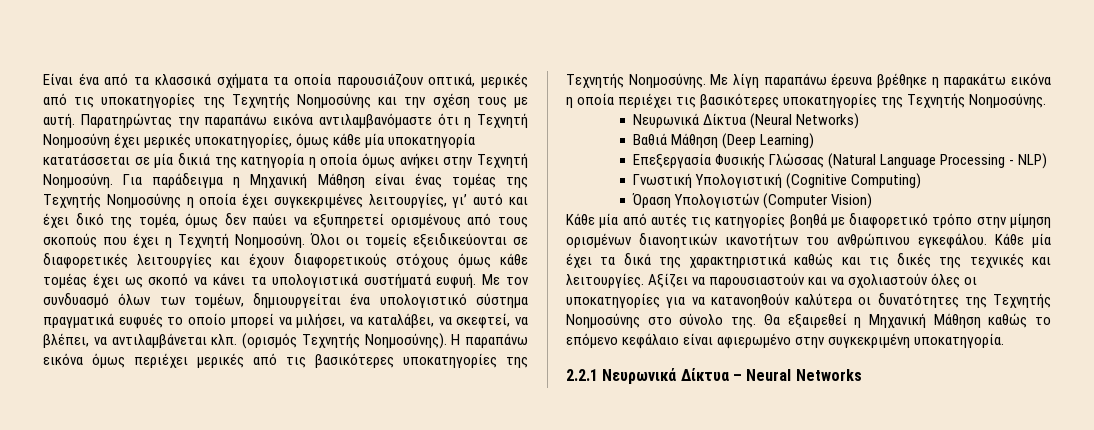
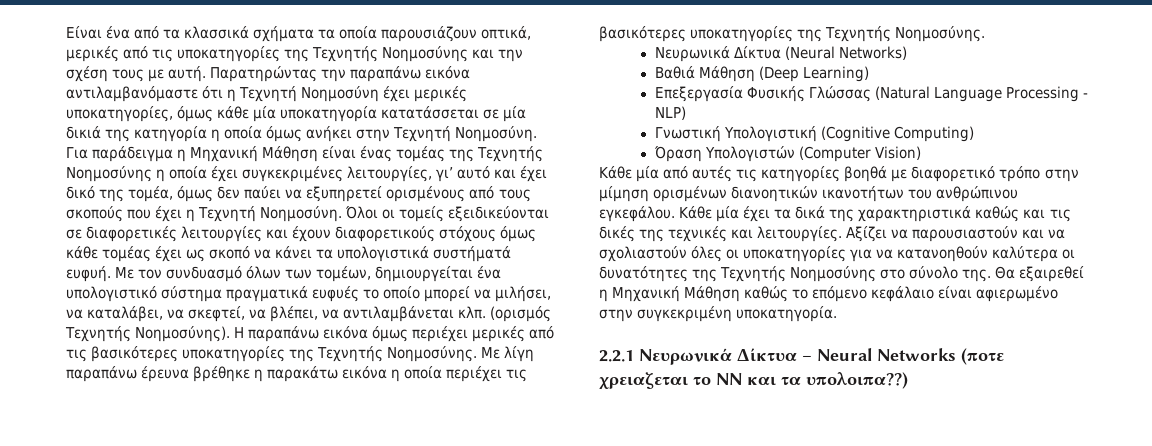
- 2.2.1 Νευρωνικά Δίκτυα – Neural Networks
+ 2.2.1 Νευρωνικά Δίκτυα – Neural Networks (ποτε χρειαζεται το ΝΝ και τα υπολοιπα??)

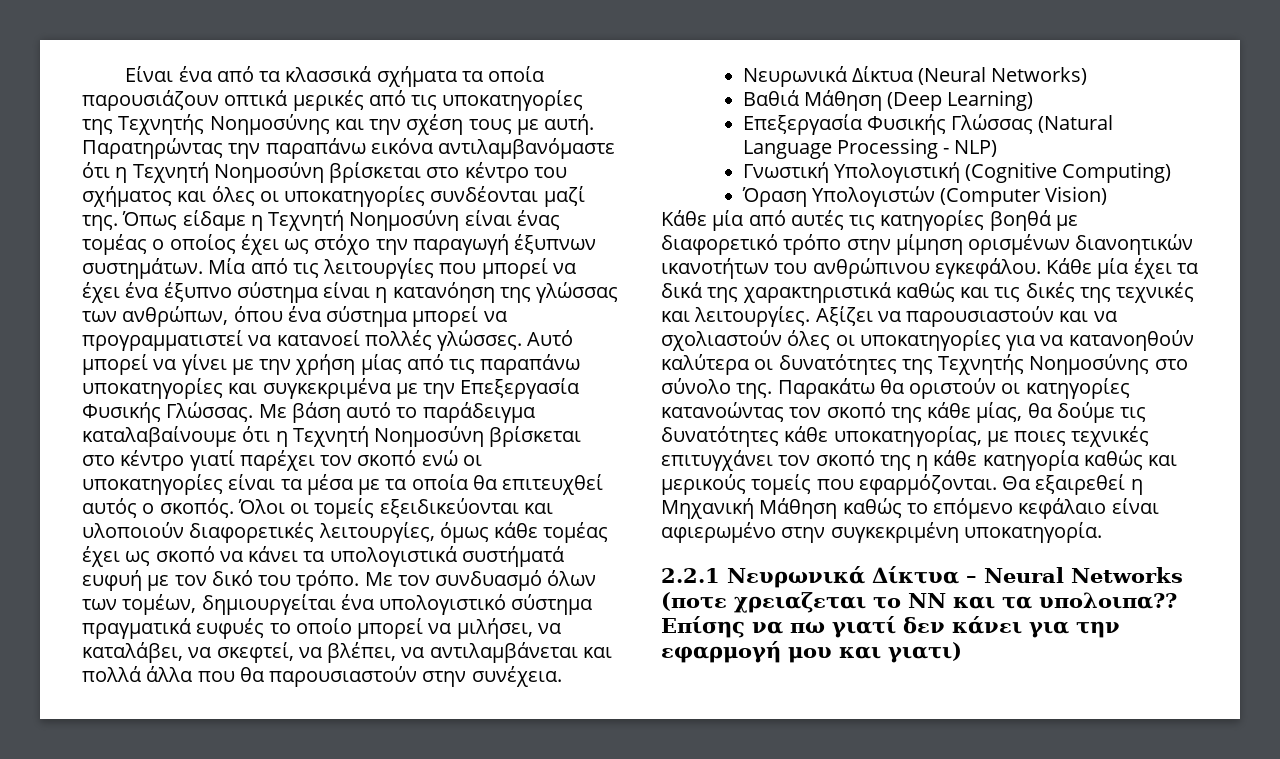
- Είναι ένα από τα κλασσικά σχήματα τα οποία παρουσιάζουν οπτικά, μερικές από τις υποκατηγορίες της Τεχνητής Νοημοσύνης και την σχέση τους με αυτή.
+ Είναι ένα από τα κλασσικά σχήματα τα οποία παρουσιάζουν οπτικά μερικές από τις υποκατηγορίες της Τεχνητής Νοημοσύνης και την σχέση τους με αυτή.
- Παρατηρώντας την παραπάνω εικόνα αντιλαμβανόμαστε ότι η Τεχνητή Νοημοσύνη έχει μερικές υποκατηγορίες, όμως κάθε μία υποκατηγορία κατατάσσεται σε μία δικιά της κατηγορία η οποία όμως ανήκει στην Τεχνητή Νοημοσύνη. Για παράδειγμα η Μηχανική Μάθηση είναι ένας τομέας της Τεχνητής Νοημοσύνης η οποία έχει συγκεκριμένες λειτουργίες, γι’ αυτό και έχει δικό της τομέα, όμως δεν παύει να εξυπηρετεί ορισμένους από τους σκοπούς που έχει η Τεχνητή Νοημοσύνη. Όλοι οι τομείς εξειδικεύονται σε διαφορετικές λειτουργίες και έχουν διαφορετικούς στόχους όμως κάθε τομέας έχει ως σκοπό να κάνει τα υπολογιστικά συστήματά ευφυή.
+ Παρατηρώντας την παραπάνω εικόνα αντιλαμβανόμαστε ότι η Τεχνητή Νοημοσύνη βρίσκεται στο κέντρο του σχήματος και όλες οι υποκατηγορίες συνδέονται μαζί της. Όπως είδαμε η Τεχνητή Νοημοσύνη είναι ένας τομέας ο οποίος έχει ως στόχο την παραγωγή έξυπνων συστημάτων. Μία από τις λειτουργίες που μπορεί να έχει ένα έξυπνο σύστημα είναι η κατανόηση της γλώσσας των ανθρώπων, όπου ένα σύστημα μπορεί να προγραμματιστεί να κατανοεί πολλές γλώσσες. Αυτό μπορεί να γίνει με την χρήση μίας από τις παραπάνω υποκατηγορίες και συγκεκριμένα με την Επεξεργασία Φυσικής Γλώσσας. Με βάση αυτό το παράδειγμα καταλαβαίνουμε ότι η Τεχνητή Νοημοσύνη βρίσκεται στο κέντρο γιατί παρέχει τον σκοπό ενώ οι υποκατηγορίες είναι τα μέσα με τα οποία θα επιτευχθεί αυτός ο σκοπός. Όλοι οι τομείς εξειδικεύονται και υλοποιούν διαφορετικές λειτουργίες, όμως κάθε τομέας έχει ως σκοπό να κάνει τα υπολογιστικά συστήματά ευφυή με τον δικό του τρόπο.
- Με τον συνδυασμό όλων των τομέων, δημιουργείται ένα υπολογιστικό σύστημα πραγματικά ευφυές το οποίο μπορεί να μιλήσει, να καταλάβει, να σκεφτεί, να βλέπει, να αντιλαμβάνεται κλπ. (ορισμός Τεχνητής Νοημοσύνης). Η παραπάνω εικόνα όμως περιέχει μερικές από τις βασικότερες υποκατηγορίες της Τεχνητής Νοημοσύνης. Με λίγη παραπάνω έρευνα βρέθηκε η παρακάτω εικόνα η οποία περιέχει τις βασικότερες υποκατηγορίες της Τεχνητής Νοημοσύνης.
+ Με τον συνδυασμό όλων των τομέων, δημιουργείται ένα υπολογιστικό σύστημα πραγματικά ευφυές το οποίο μπορεί να μιλήσει, να καταλάβει, να σκεφτεί, να βλέπει, να αντιλαμβάνεται και πολλά άλλα που θα παρουσιαστούν στην συνέχεια.
+ Παρακάτω θα οριστούν οι κατηγορίες κατανοώντας τον σκοπό της κάθε μίας, θα δούμε τις δυνατότητες κάθε υποκατηγορίας, με ποιες τεχνικές επιτυγχάνει τον σκοπό της η κάθε κατηγορία καθώς και μερικούς τομείς που εφαρμόζονται.
- 2.2.1 Νευρωνικά Δίκτυα – Neural Networks (ποτε χρειαζεται το ΝΝ και τα υπολοιπα??)
+ 2.2.1 Νευρωνικά Δίκτυα – Neural Networks (ποτε χρειαζεται το ΝΝ και τα υπολοιπα?? Επίσης να πω γιατί δεν κάνει για την εφαρμογή μου και γιατι)

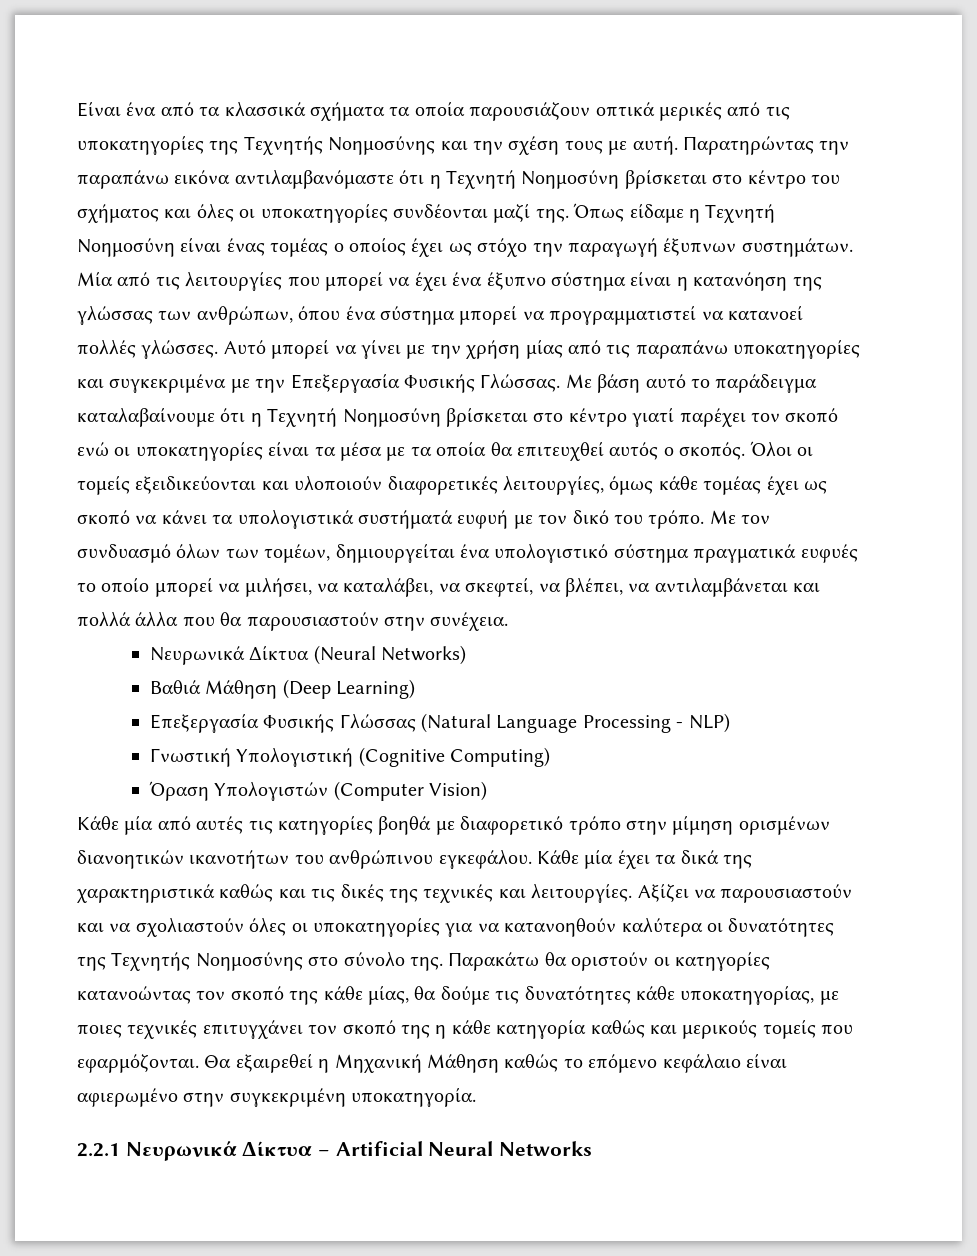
- 2.2.1 Νευρωνικά Δίκτυα – Neural Networks (ποτε χρειαζεται το ΝΝ και τα υπολοιπα?? Επίσης να πω γιατί δεν κάνει για την εφαρμογή μου και γιατι)
+ 2.2.1 Νευρωνικά Δίκτυα – Artificial Neural Networks

